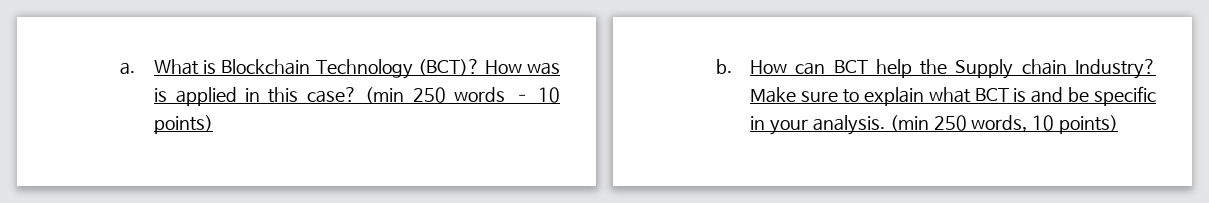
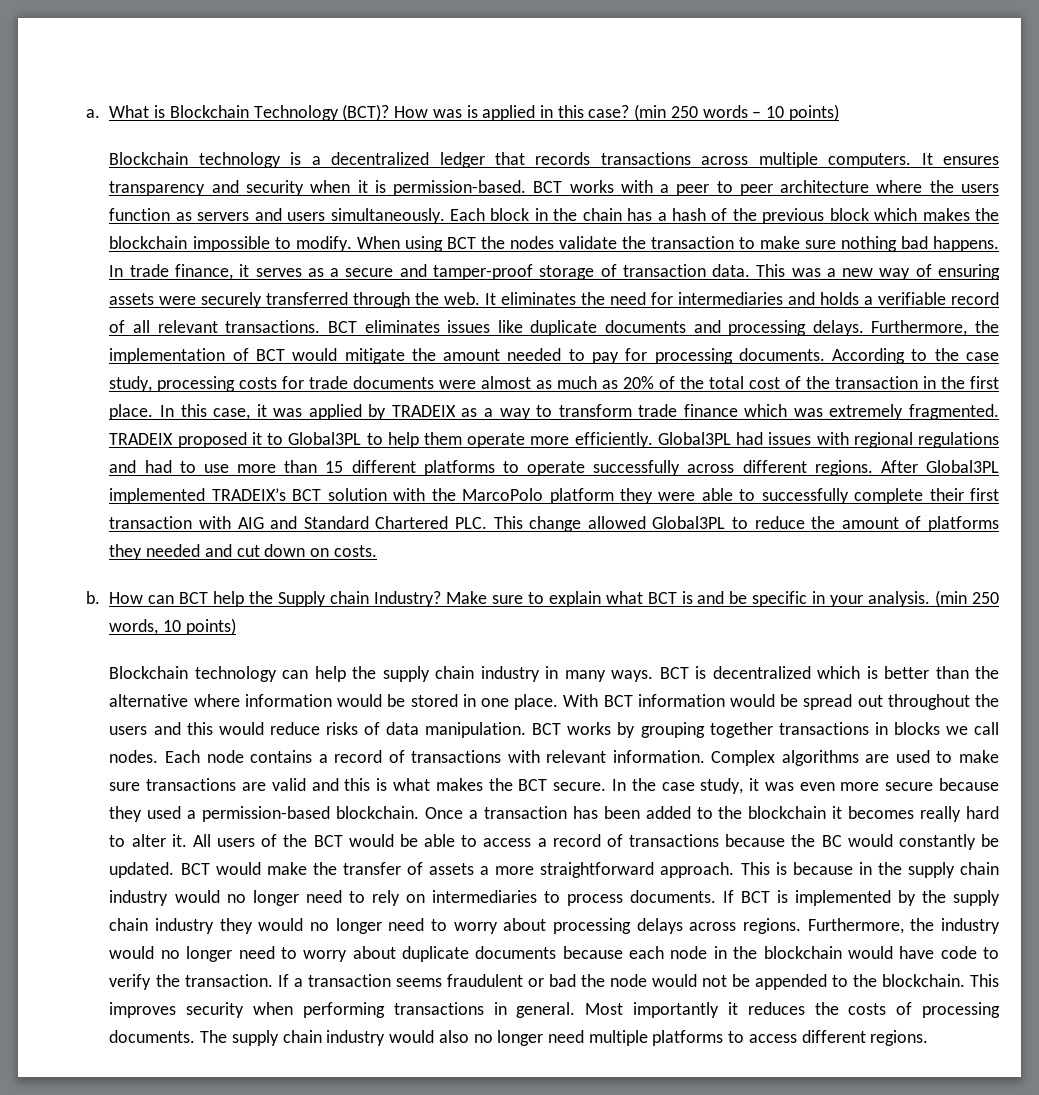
+ Blockchain technology is a decentralized ledger that records transactions across multiple computers. It ensures transparency and security when it is permission-based. BCT works with a peer to peer architecture where the users function as servers and users simultaneously. Each block in the chain has a hash of the previous block which makes the blockchain impossible to modify. When using BCT the nodes validate the transaction to make sure nothing bad happens. In trade finance, it serves as a secure and tamper-proof storage of transaction data. This was a new way of ensuring assets were securely transferred through the web. It eliminates the need for intermediaries and holds a verifiable record of all relevant transactions. BCT eliminates issues like duplicate documents and processing delays. Furthermore, the implementation of BCT would mitigate the amount needed to pay for processing documents. According to the case study, processing costs for trade documents were almost as much as 20% of the total cost of the transaction in the first place. In this case, it was applied by TRADEIX as a way to transform trade finance which was extremely fragmented. TRADEIX proposed it to Global3PL to help them operate more efficiently. Global3PL had issues with regional regulations and had to use more than 15 different platforms to operate successfully across different regions. After Global3PL implemented TRADEIX’s BCT solution with the MarcoPolo platform they were able to successfully complete their first transaction with AIG and Standard Chartered PLC. This change allowed Global3PL to reduce the amount of platforms they needed and cut down on costs.
+ Blockchain technology can help the supply chain industry in many ways. BCT is decentralized which is better than the alternative where information would be stored in one place. With BCT information would be spread out throughout the users and this would reduce risks of data manipulation. BCT works by grouping together transactions in blocks we call nodes. Each node contains a record of transactions with relevant information. Complex algorithms are used to make sure transactions are valid and this is what makes the BCT secure. In the case study, it was even more secure because they used a permission-based blockchain. Once a transaction has been added to the blockchain it becomes really hard to alter it. All users of the BCT would be able to access a record of transactions because the BC would constantly be updated. BCT would make the transfer of assets a more straightforward approach. This is because in the supply chain industry would no longer need to rely on intermediaries to process documents. If BCT is implemented by the supply chain industry they would no longer need to worry about processing delays across regions. Furthermore, the industry would no longer need to worry about duplicate documents because each node in the blockchain would have code to verify the transaction. If a transaction seems fraudulent or bad the node would not be appended to the blockchain. This improves security when performing transactions in general. Most importantly it reduces the costs of processing documents. The supply chain industry would also no longer need multiple platforms to access different regions.

